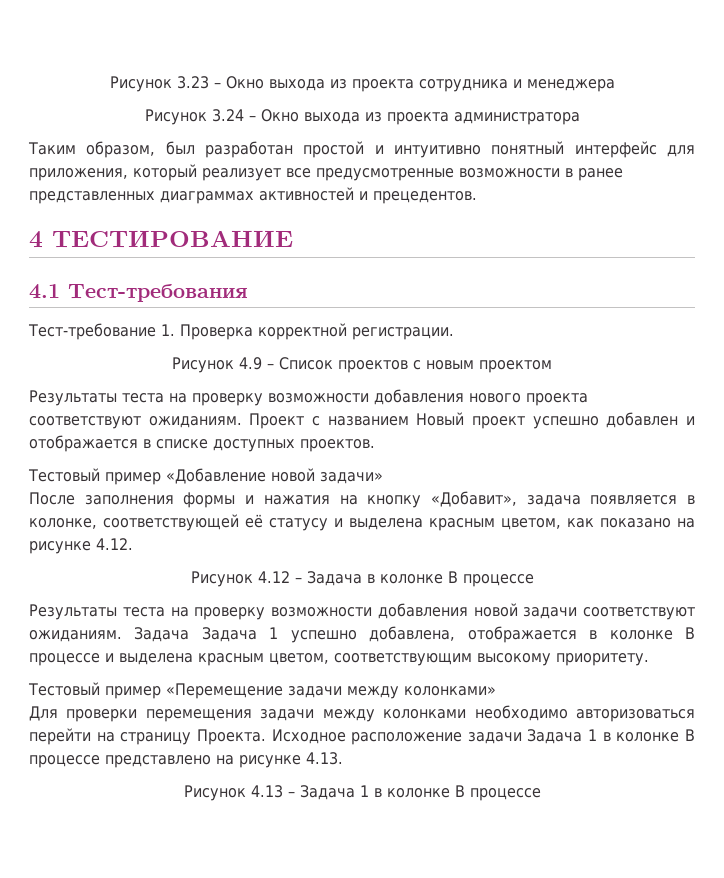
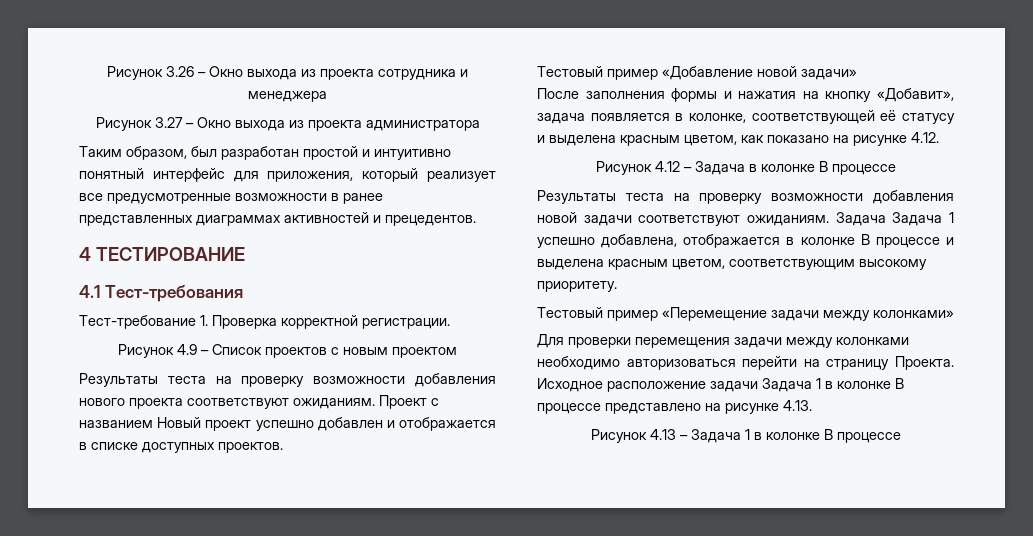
- Рисунок 3.23 – Окно выхода из проекта сотрудника и менеджера
+ Рисунок 3.26 – Окно выхода из проекта сотрудника и менеджера
- Рисунок 3.24 – Окно выхода из проекта администратора
+ Рисунок 3.27 – Окно выхода из проекта администратора

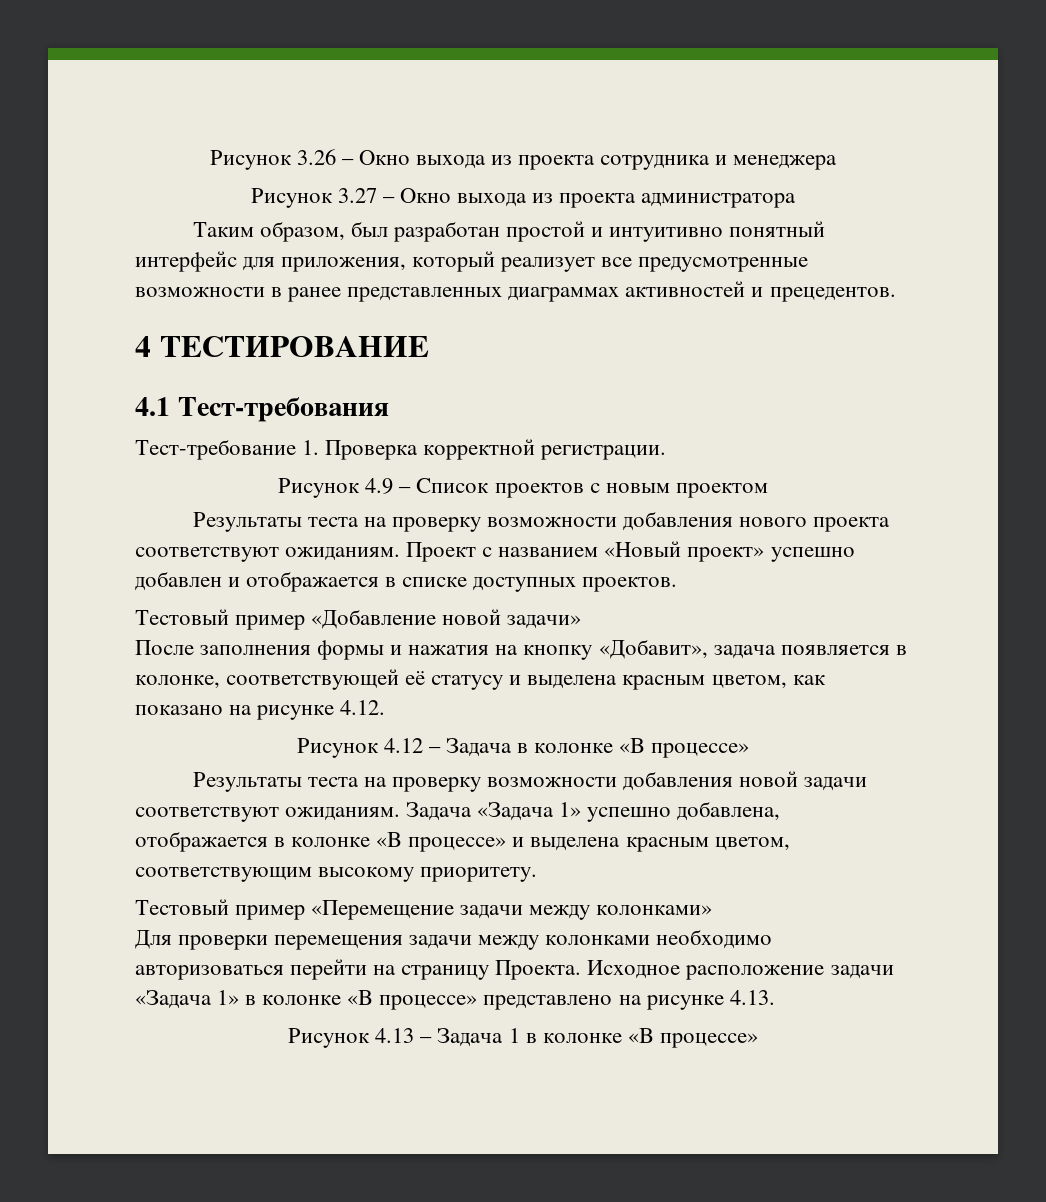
- Проект с названием Новый проект успешно добавлен и отображается в списке доступных проектов.
+ Проект с названием «Новый проект» успешно добавлен и отображается в списке доступных проектов.
- Рисунок 4.12 – Задача в колонке В процессе
+ Рисунок 4.12 – Задача в колонке «В процессе»
- Задача Задача 1 успешно добавлена, отображается в колонке В процессе и выделена красным цветом, соответствующим высокому приоритету.
+ Задача «Задача 1» успешно добавлена, отображается в колонке «В процессе» и выделена красным цветом, соответствующим высокому приоритету.
- Исходное расположение задачи Задача 1 в колонке В процессе представлено на рисунке 4.13.
+ Исходное расположение задачи «Задача 1» в колонке «В процессе» представлено на рисунке 4.13.
- Рисунок 4.13 – Задача 1 в колонке В процессе
+ Рисунок 4.13 – Задача 1 в колонке «В процессе»

